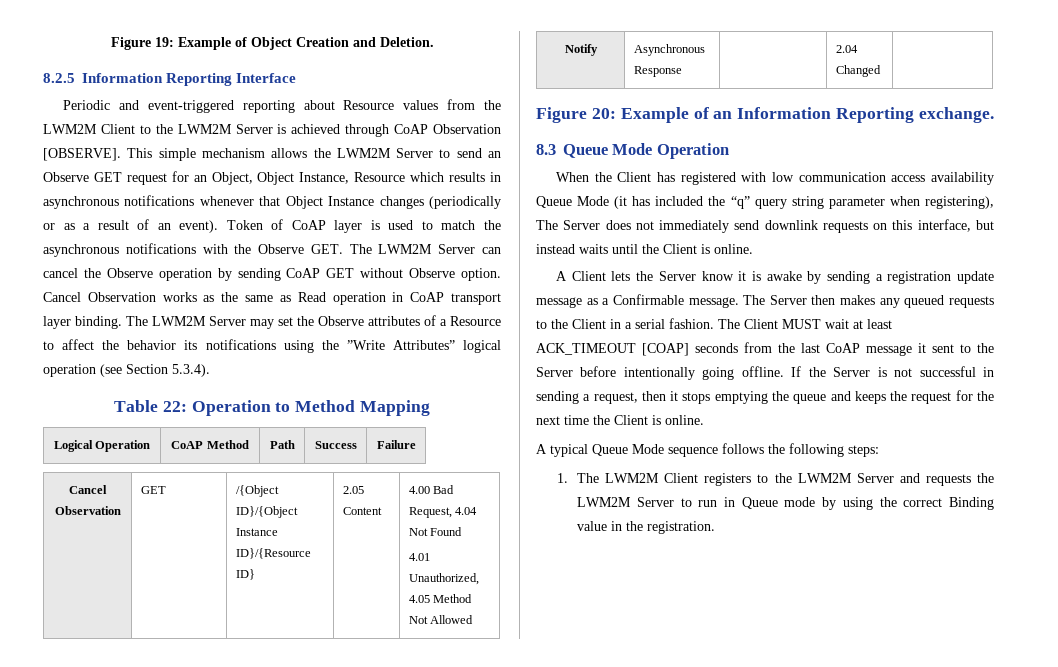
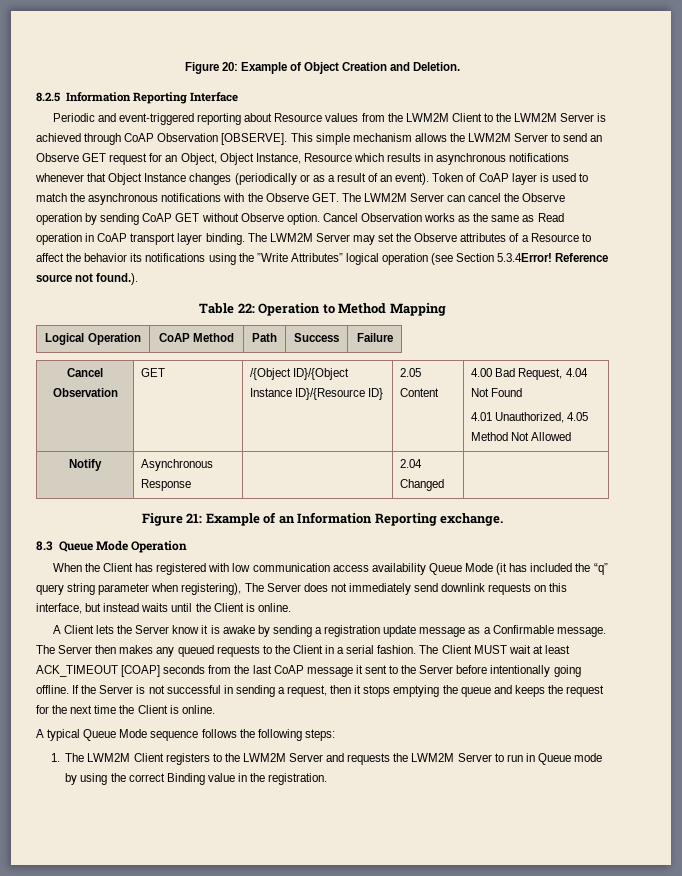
- Figure 19: Example of Object Creation and Deletion.
+ Figure 20: Example of Object Creation and Deletion.
- The LWM2M Server may set the Observe attributes of a Resource to affect the behavior its notifications using the ”Write Attributes” logical operation (see Section 5.3.4).
+ The LWM2M Server may set the Observe attributes of a Resource to affect the behavior its notifications using the ”Write Attributes” logical operation (see Section 5.3.4Error! Reference source not found.).
- Figure 20: Example of an Information Reporting exchange.
+ Figure 21: Example of an Information Reporting exchange.

